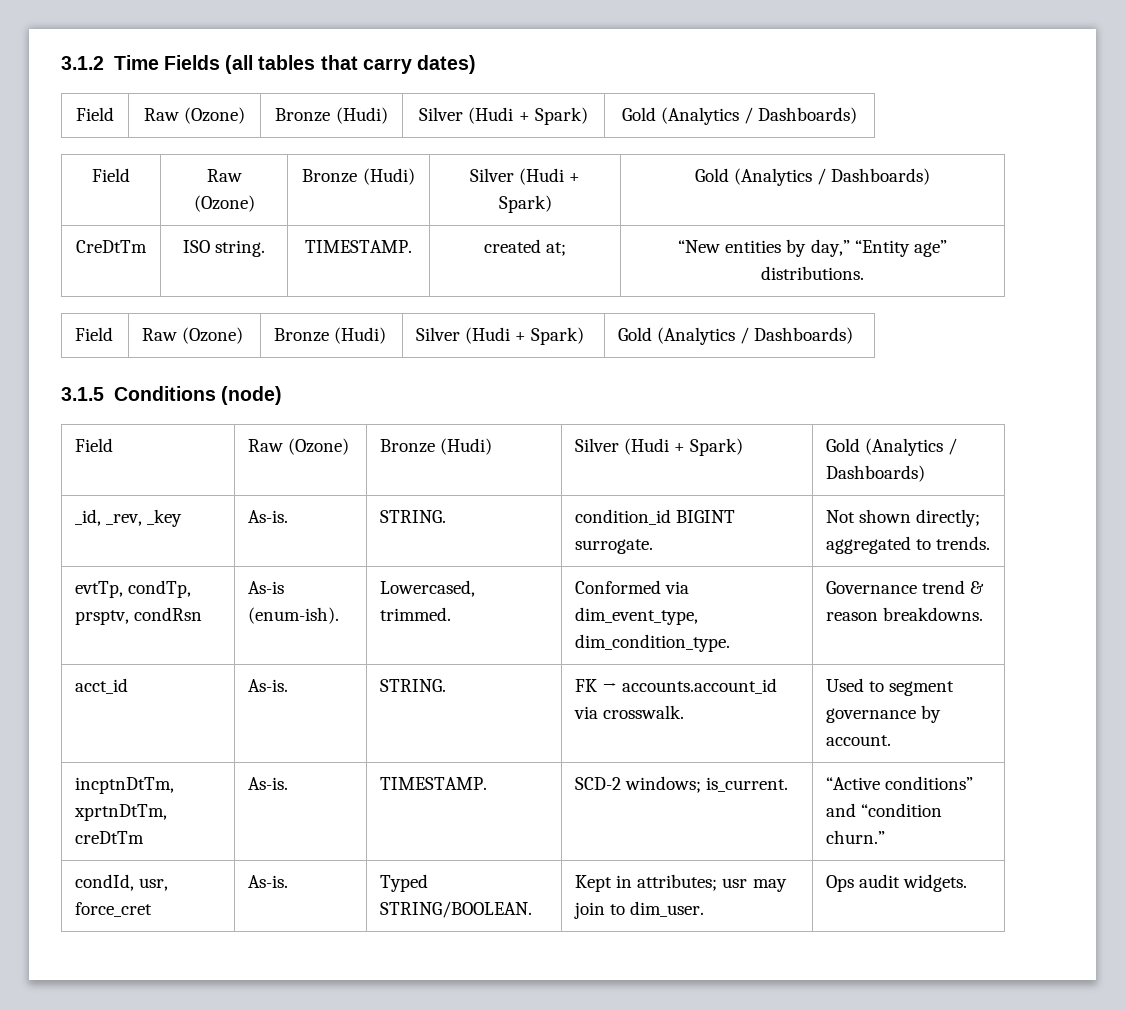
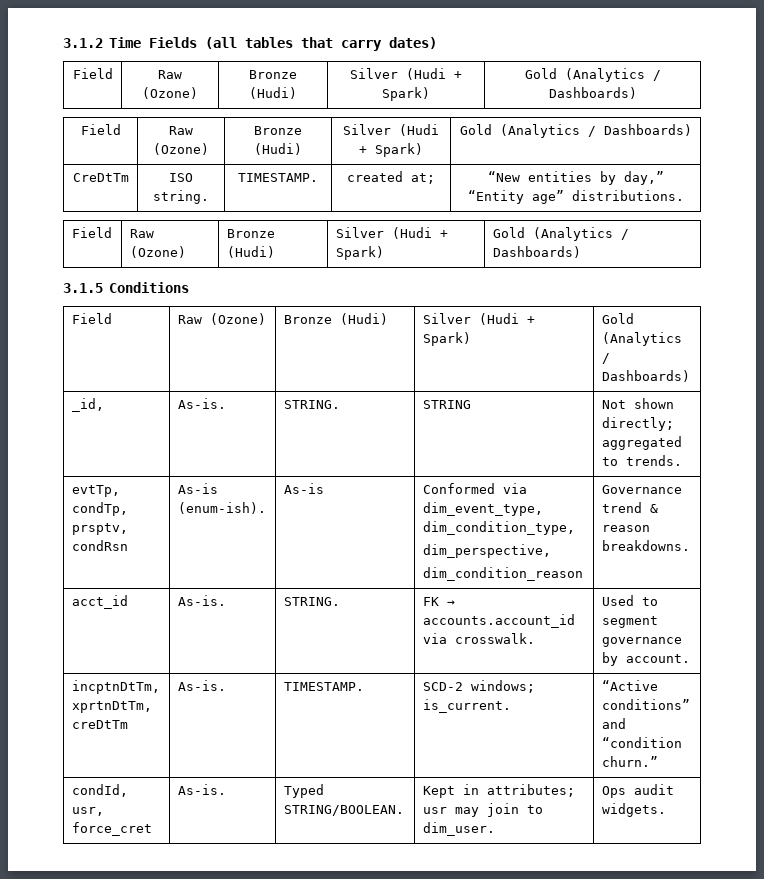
- 3.1.5 Conditions (node)
+ 3.1.5 Conditions
- _id, _rev, _key | As-is. | STRING. | condition_id BIGINT surrogate. | Not shown directly; aggregated to trends.
+ _id, | As-is. | STRING. | STRING | Not shown directly; aggregated to trends.
- evtTp, condTp, prsptv, condRsn | As-is (enum-ish). | Lowercased, trimmed. | Conformed via dim_event_type, dim_condition_type. | Governance trend & reason breakdowns.
+ evtTp, condTp, prsptv, condRsn | As-is (enum-ish). | As-is | Conformed via dim_event_type, dim_condition_type,
+ dim_perspective,
+ dim_condition_reason | Governance trend & reason breakdowns.

